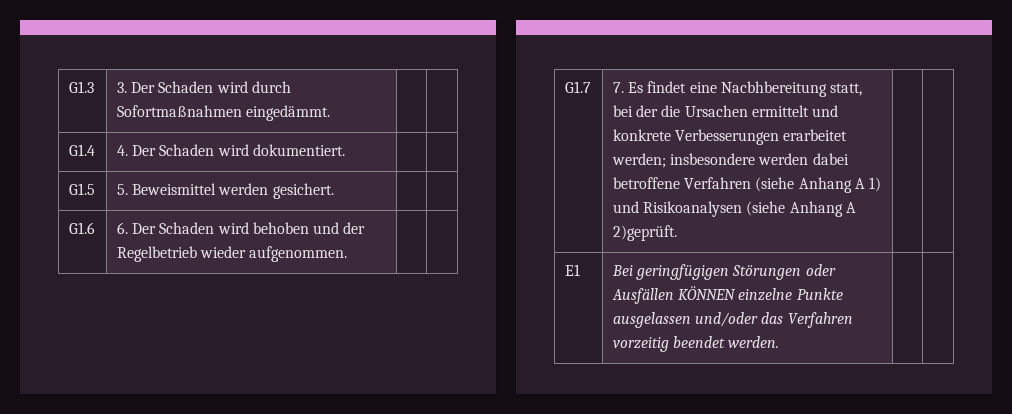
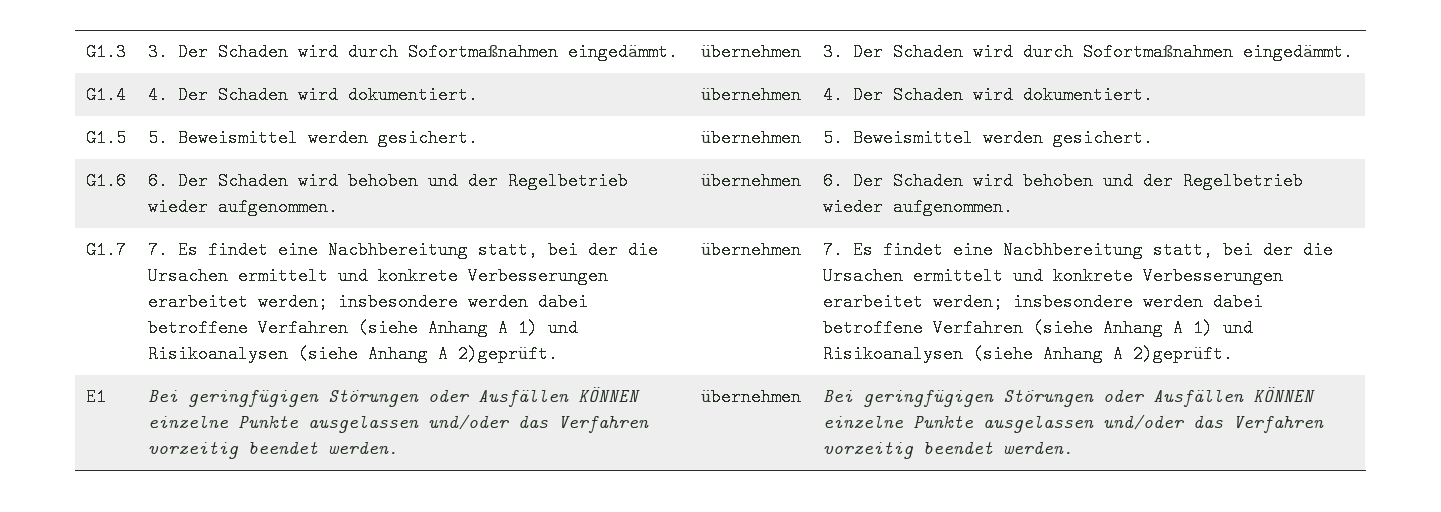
- G1.3 | 3. Der Schaden wird durch Sofortmaßnahmen eingedämmt. | |
+ G1.3 | 3. Der Schaden wird durch Sofortmaßnahmen eingedämmt. | übernehmen | 3. Der Schaden wird durch Sofortmaßnahmen eingedämmt.
- G1.4 | 4. Der Schaden wird dokumentiert. | |
+ G1.4 | 4. Der Schaden wird dokumentiert. | übernehmen | 4. Der Schaden wird dokumentiert.
- G1.5 | 5. Beweismittel werden gesichert. | |
+ G1.5 | 5. Beweismittel werden gesichert. | übernehmen | 5. Beweismittel werden gesichert.
- G1.6 | 6. Der Schaden wird behoben und der Regelbetrieb wieder aufgenommen. | |
+ G1.6 | 6. Der Schaden wird behoben und der Regelbetrieb wieder aufgenommen. | übernehmen | 6. Der Schaden wird behoben und der Regelbetrieb wieder aufgenommen.
+ übernehmen | 7. Es findet eine Nacbhbereitung statt, bei der die Ursachen ermittelt und konkrete Verbesserungen erarbeitet werden; insbesondere werden dabei betroffene Verfahren (siehe Anhang A 1) und Risikoanalysen (siehe Anhang A 2)geprüft.
- E1 | Bei geringfügigen Störungen oder Ausfällen KÖNNEN einzelne Punkte ausgelassen und/oder das Verfahren vorzeitig beendet werden. | |
+ E1 | Bei geringfügigen Störungen oder Ausfällen KÖNNEN einzelne Punkte ausgelassen und/oder das Verfahren vorzeitig beendet werden. | übernehmen | Bei geringfügigen Störungen oder Ausfällen KÖNNEN einzelne Punkte ausgelassen und/oder das Verfahren vorzeitig beendet werden.

